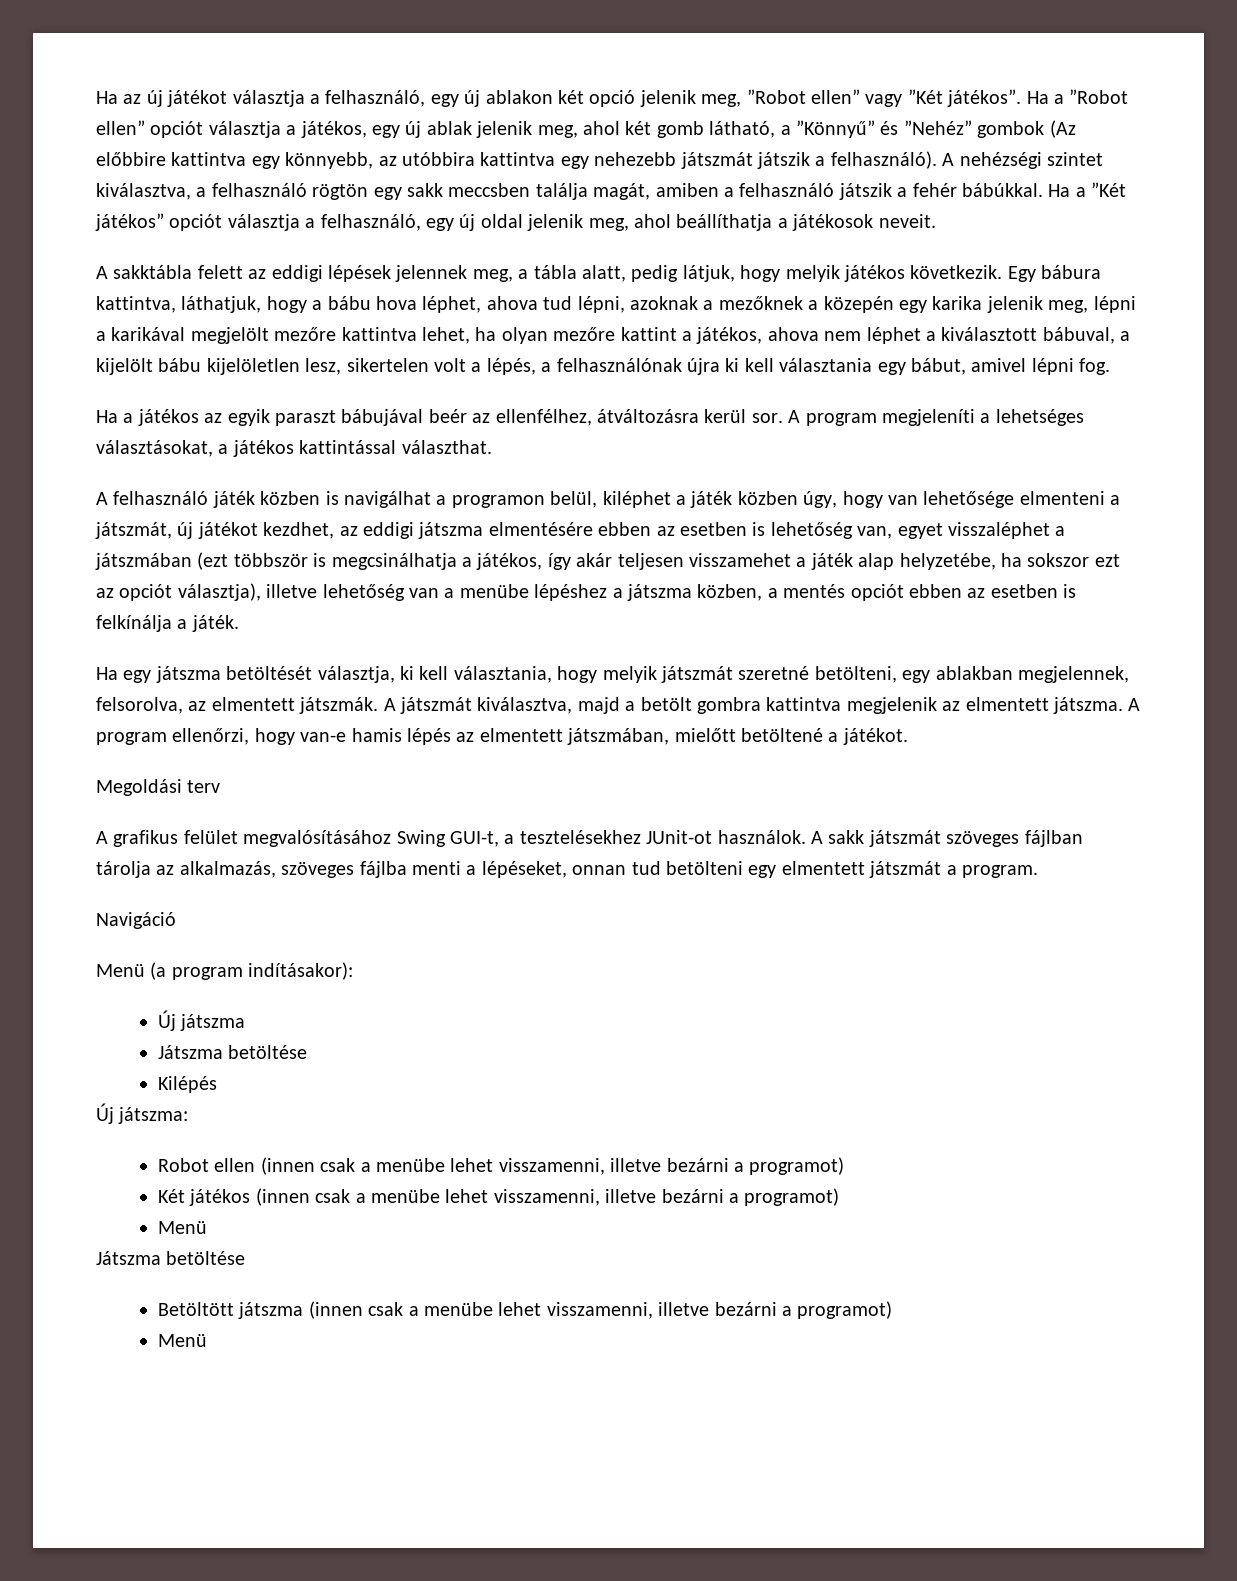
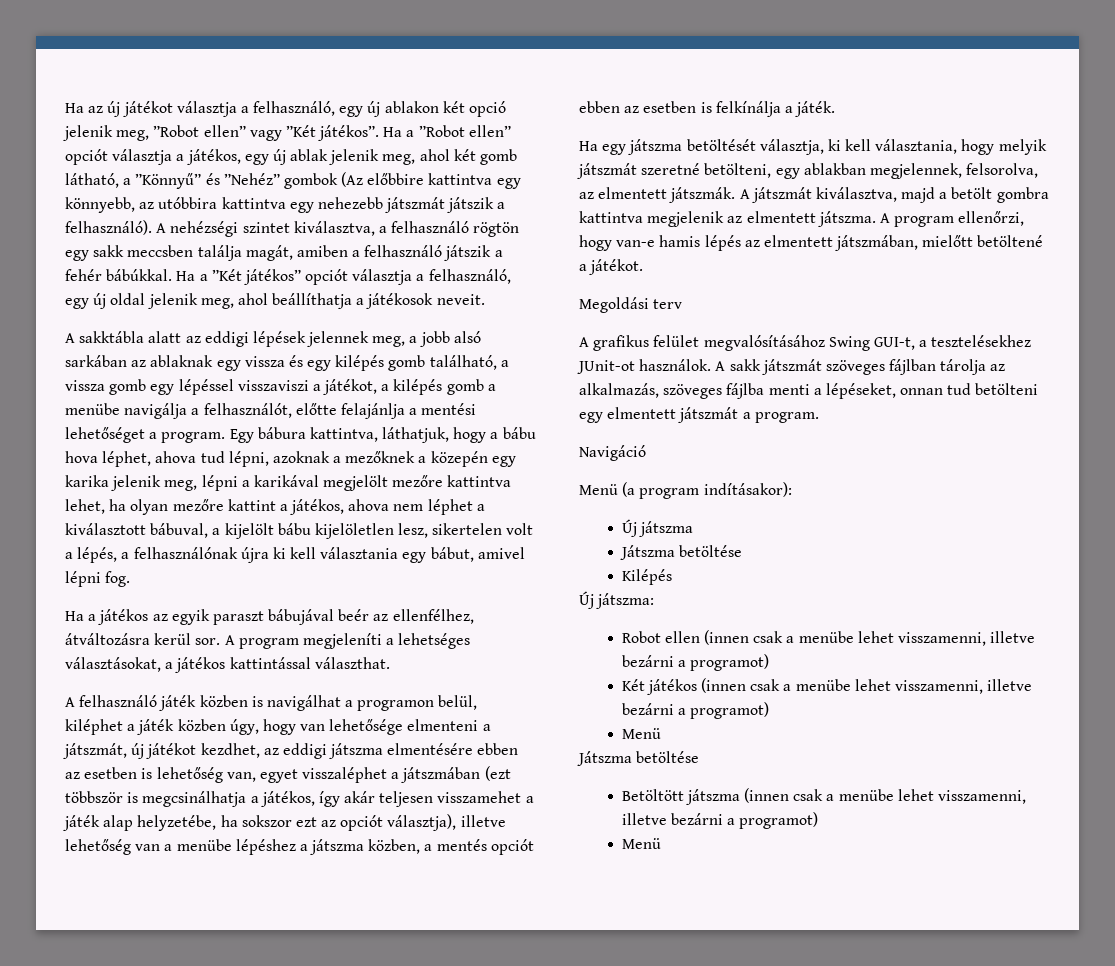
- A sakktábla felett az eddigi lépések jelennek meg, a tábla alatt, pedig látjuk, hogy melyik játékos következik.
+ A sakktábla alatt az eddigi lépések jelennek meg, a jobb alsó sarkában az ablaknak egy vissza és egy kilépés gomb található, a vissza gomb egy lépéssel visszaviszi a játékot, a kilépés gomb a menübe navigálja a felhasználót, előtte felajánlja a mentési lehetőséget a program.

